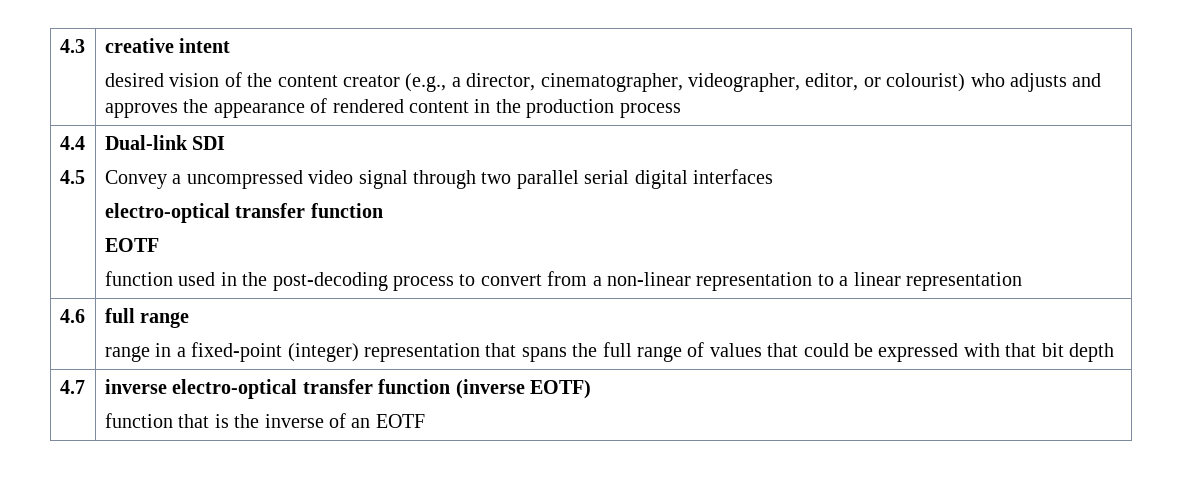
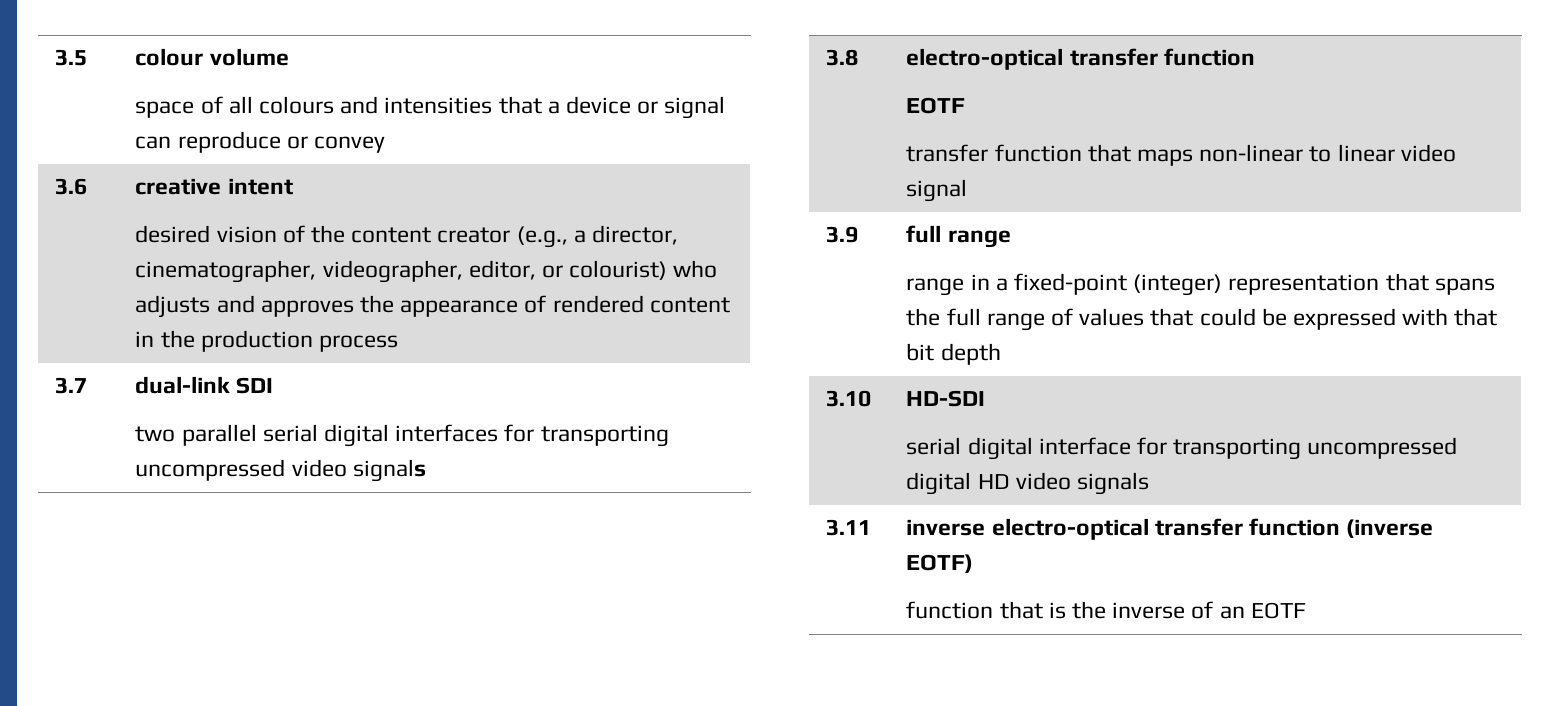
- 4.3 | creative intent
+ 3.5 | colour volume
+ space of all colours and intensities that a device or signal can reproduce or convey
+ 3.6 | creative intent
- 4.4
- 4.5 | Dual-link SDI
- Convey a uncompressed video signal through two parallel serial digital interfaces
- electro-optical transfer function
+ 3.7 | dual-link SDI
+ two parallel serial digital interfaces for transporting uncompressed video signals
+ 3.8 | electro-optical transfer function
  EOTF
- function used in the post-decoding process to convert from a non-linear representation to a linear representation
- 4.6 | full range
+ transfer function that maps non-linear to linear video signal
+ 3.9 | full range
- 4.7 | inverse electro-optical transfer function (inverse EOTF)
+ 3.10 | HD-SDI
+ serial digital interface for transporting uncompressed digital HD video signals
+ 3.11 | inverse electro-optical transfer function (inverse EOTF)

